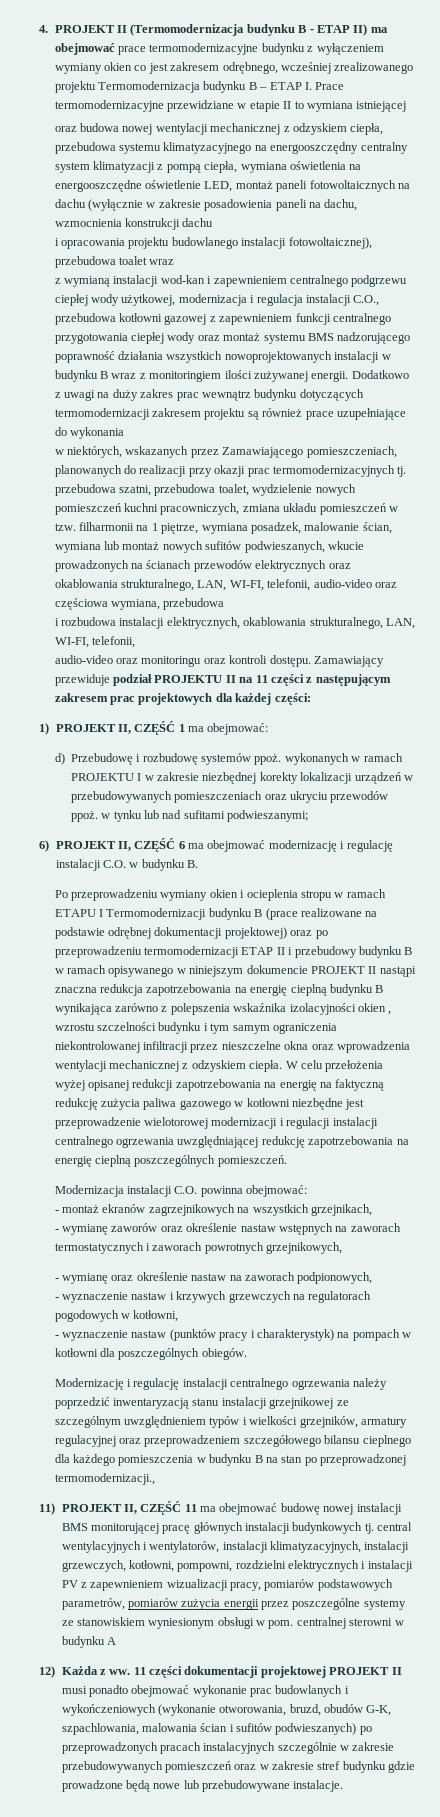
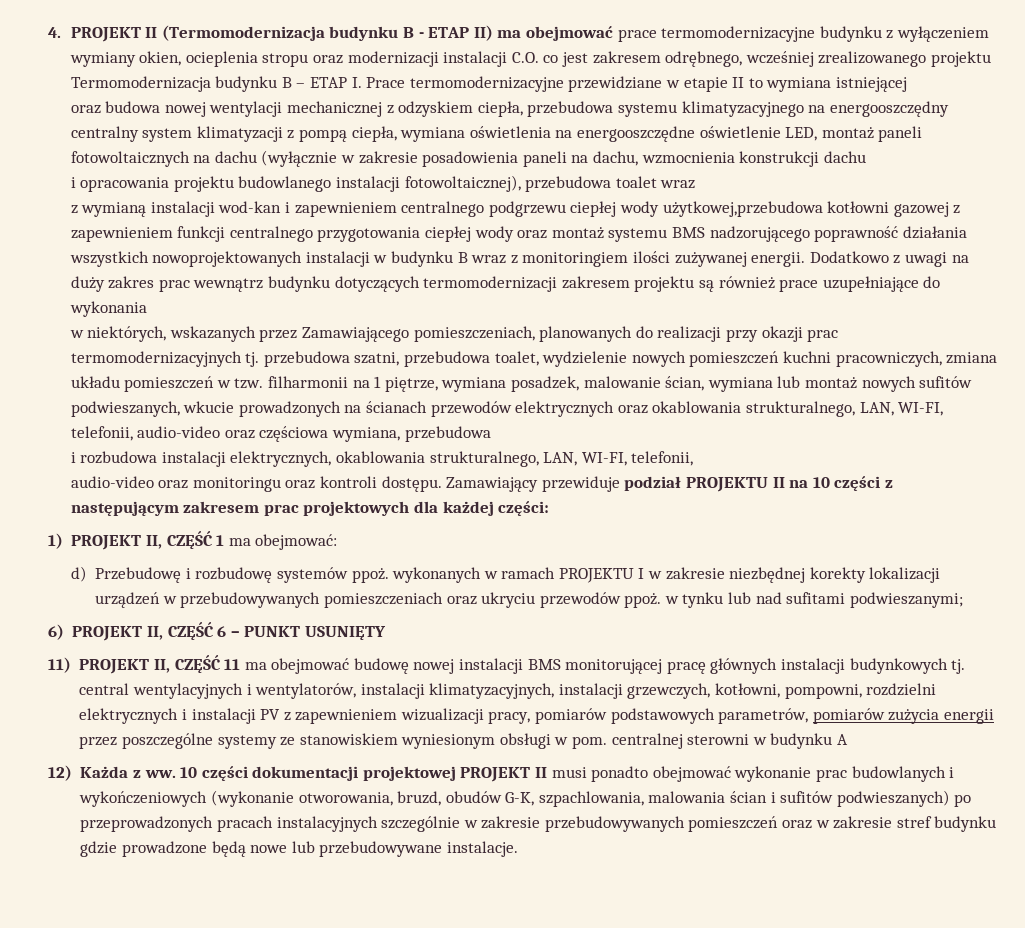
- 4. PROJEKT II (Termomodernizacja budynku B - ETAP II) ma obejmować prace termomodernizacyjne budynku z wyłączeniem wymiany okien co jest zakresem odrębnego, wcześniej zrealizowanego projektu Termomodernizacja budynku B – ETAP I. Prace termomodernizacyjne przewidziane w etapie II to wymiana istniejącej
+ 4. PROJEKT II (Termomodernizacja budynku B - ETAP II) ma obejmować prace termomodernizacyjne budynku z wyłączeniem wymiany okien, ocieplenia stropu oraz modernizacji instalacji C.O. co jest zakresem odrębnego, wcześniej zrealizowanego projektu Termomodernizacja budynku B – ETAP I. Prace termomodernizacyjne przewidziane w etapie II to wymiana istniejącej
- z wymianą instalacji wod-kan i zapewnieniem centralnego podgrzewu ciepłej wody użytkowej, modernizacja i regulacja instalacji C.O., przebudowa kotłowni gazowej z zapewnieniem funkcji centralnego przygotowania ciepłej wody oraz montaż systemu BMS nadzorującego poprawność działania wszystkich nowoprojektowanych instalacji w budynku B wraz z monitoringiem ilości zużywanej energii.
+ z wymianą instalacji wod-kan i zapewnieniem centralnego podgrzewu ciepłej wody użytkowej,przebudowa kotłowni gazowej z zapewnieniem funkcji centralnego przygotowania ciepłej wody oraz montaż systemu BMS nadzorującego poprawność działania wszystkich nowoprojektowanych instalacji w budynku B wraz z monitoringiem ilości zużywanej energii.
- Zamawiający przewiduje podział PROJEKTU II na 11 części z następującym zakresem prac projektowych dla każdej części:
+ Zamawiający przewiduje podział PROJEKTU II na 10 części z następującym zakresem prac projektowych dla każdej części:
- 6) PROJEKT II, CZĘŚĆ 6 ma obejmować modernizację i regulację instalacji C.O. w budynku B.
- Po przeprowadzeniu wymiany okien i ocieplenia stropu w ramach ETAPU I Termomodernizacji budynku B (prace realizowane na podstawie odrębnej dokumentacji projektowej) oraz po przeprowadzeniu termomodernizacji ETAP II i przebudowy budynku B w ramach opisywanego w niniejszym dokumencie PROJEKT II nastąpi znaczna redukcja zapotrzebowania na energię cieplną budynku B wynikająca zarówno z polepszenia wskaźnika izolacyjności okien , wzrostu szczelności budynku i tym samym ograniczenia niekontrolowanej infiltracji przez nieszczelne okna oraz wprowadzenia wentylacji mechanicznej z odzyskiem ciepła. W celu przełożenia wyżej opisanej redukcji zapotrzebowania na energię na faktyczną redukcję zużycia paliwa gazowego w kotłowni niezbędne jest przeprowadzenie wielotorowej modernizacji i regulacji instalacji centralnego ogrzewania uwzględniającej redukcję zapotrzebowania na energię cieplną poszczególnych pomieszczeń.
- Modernizacja instalacji C.O. powinna obejmować:
- - montaż ekranów zagrzejnikowych na wszystkich grzejnikach,
- - wymianę zaworów oraz określenie nastaw wstępnych na zaworach termostatycznych i zaworach powrotnych grzejnikowych,
- - wymianę oraz określenie nastaw na zaworach podpionowych,
- - wyznaczenie nastaw i krzywych grzewczych na regulatorach pogodowych w kotłowni,
- - wyznaczenie nastaw (punktów pracy i charakterystyk) na pompach w kotłowni dla poszczególnych obiegów.
- Modernizację i regulację instalacji centralnego ogrzewania należy poprzedzić inwentaryzacją stanu instalacji grzejnikowej ze szczególnym uwzględnieniem typów i wielkości grzejników, armatury regulacyjnej oraz przeprowadzeniem szczegółowego bilansu cieplnego dla każdego pomieszczenia w budynku B na stan po przeprowadzonej termomodernizacji.,
+ 6) PROJEKT II, CZĘŚĆ 6 – PUNKT USUNIĘTY
- 11 części dokumentacji projektowej PROJEKT II musi ponadto obejmować wykonanie prac budowlanych i wykończeniowych (wykonanie otworowania, bruzd, obudów G-K, szpachlowania, malowania ścian i sufitów podwieszanych) po przeprowadzonych pracach instalacyjnych szczególnie w zakresie przebudowywanych pomieszczeń oraz w zakresie stref budynku gdzie prowadzone będą nowe lub przebudowywane instalacje.
+ 10 części dokumentacji projektowej PROJEKT II musi ponadto obejmować wykonanie prac budowlanych i wykończeniowych (wykonanie otworowania, bruzd, obudów G-K, szpachlowania, malowania ścian i sufitów podwieszanych) po przeprowadzonych pracach instalacyjnych szczególnie w zakresie przebudowywanych pomieszczeń oraz w zakresie stref budynku gdzie prowadzone będą nowe lub przebudowywane instalacje.

